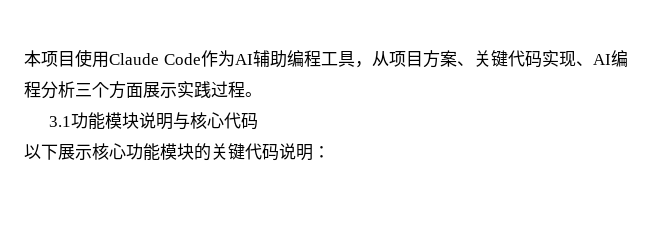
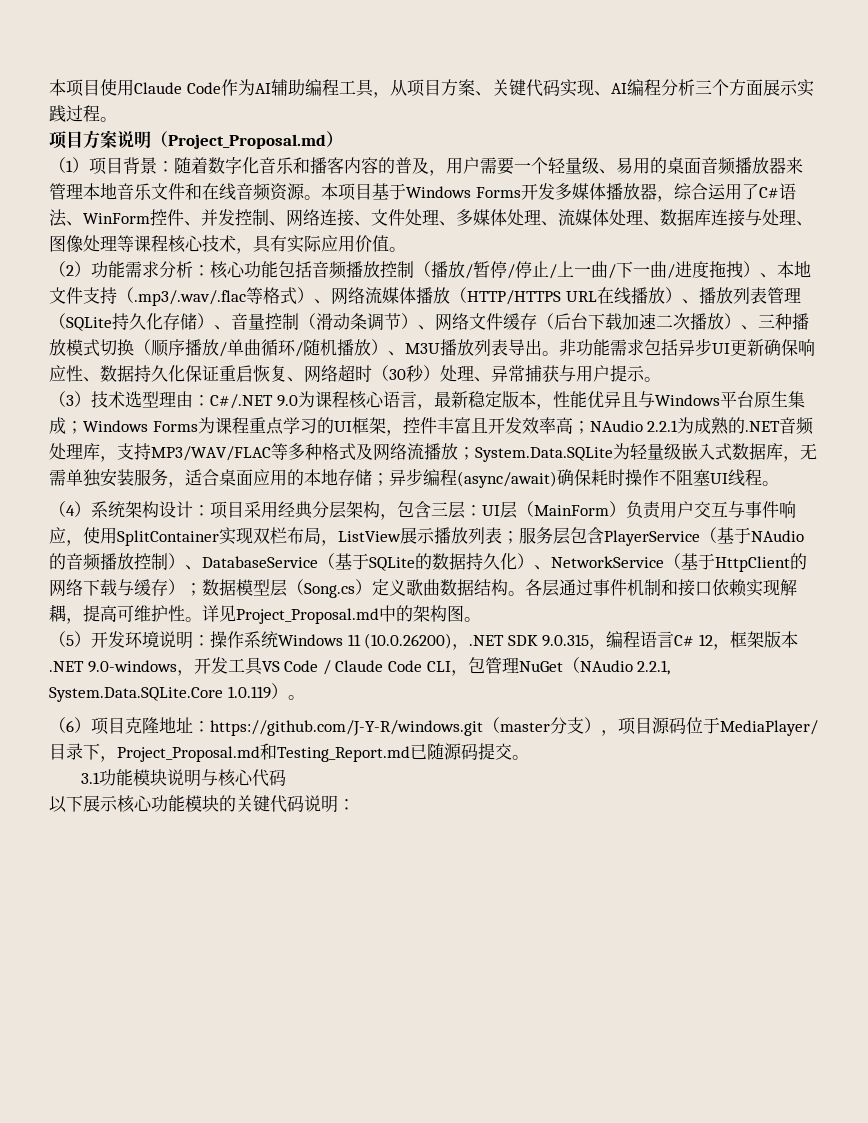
+ 项目方案说明（Project_Proposal.md）
+ （1）项目背景：随着数字化音乐和播客内容的普及，用户需要一个轻量级、易用的桌面音频播放器来管理本地音乐文件和在线音频资源。本项目基于Windows Forms开发多媒体播放器，综合运用了C#语法、WinForm控件、并发控制、网络连接、文件处理、多媒体处理、流媒体处理、数据库连接与处理、图像处理等课程核心技术，具有实际应用价值。
+ （2）功能需求分析：核心功能包括音频播放控制（播放/暂停/停止/上一曲/下一曲/进度拖拽）、本地文件支持（.mp3/.wav/.flac等格式）、网络流媒体播放（HTTP/HTTPS URL在线播放）、播放列表管理（SQLite持久化存储）、音量控制（滑动条调节）、网络文件缓存（后台下载加速二次播放）、三种播放模式切换（顺序播放/单曲循环/随机播放）、M3U播放列表导出。非功能需求包括异步UI更新确保响应性、数据持久化保证重启恢复、网络超时（30秒）处理、异常捕获与用户提示。
+ （3）技术选型理由：C#/.NET 9.0为课程核心语言，最新稳定版本，性能优异且与Windows平台原生集成；Windows Forms为课程重点学习的UI框架，控件丰富且开发效率高；NAudio 2.2.1为成熟的.NET音频处理库，支持MP3/WAV/FLAC等多种格式及网络流播放；System.Data.SQLite为轻量级嵌入式数据库，无需单独安装服务，适合桌面应用的本地存储；异步编程(async/await)确保耗时操作不阻塞UI线程。
+ （4）系统架构设计：项目采用经典分层架构，包含三层：UI层（MainForm）负责用户交互与事件响应，使用SplitContainer实现双栏布局，ListView展示播放列表；服务层包含PlayerService（基于NAudio的音频播放控制）、DatabaseService（基于SQLite的数据持久化）、NetworkService（基于HttpClient的网络下载与缓存）；数据模型层（Song.cs）定义歌曲数据结构。各层通过事件机制和接口依赖实现解耦，提高可维护性。详见Project_Proposal.md中的架构图。
+ （5）开发环境说明：操作系统Windows 11 (10.0.26200)，.NET SDK 9.0.315，编程语言C# 12，框架版本.NET 9.0-windows，开发工具VS Code / Claude Code CLI，包管理NuGet（NAudio 2.2.1, System.Data.SQLite.Core 1.0.119）。
+ （6）项目克隆地址：https://github.com/J-Y-R/windows.git（master分支），项目源码位于MediaPlayer/目录下，Project_Proposal.md和Testing_Report.md已随源码提交。

